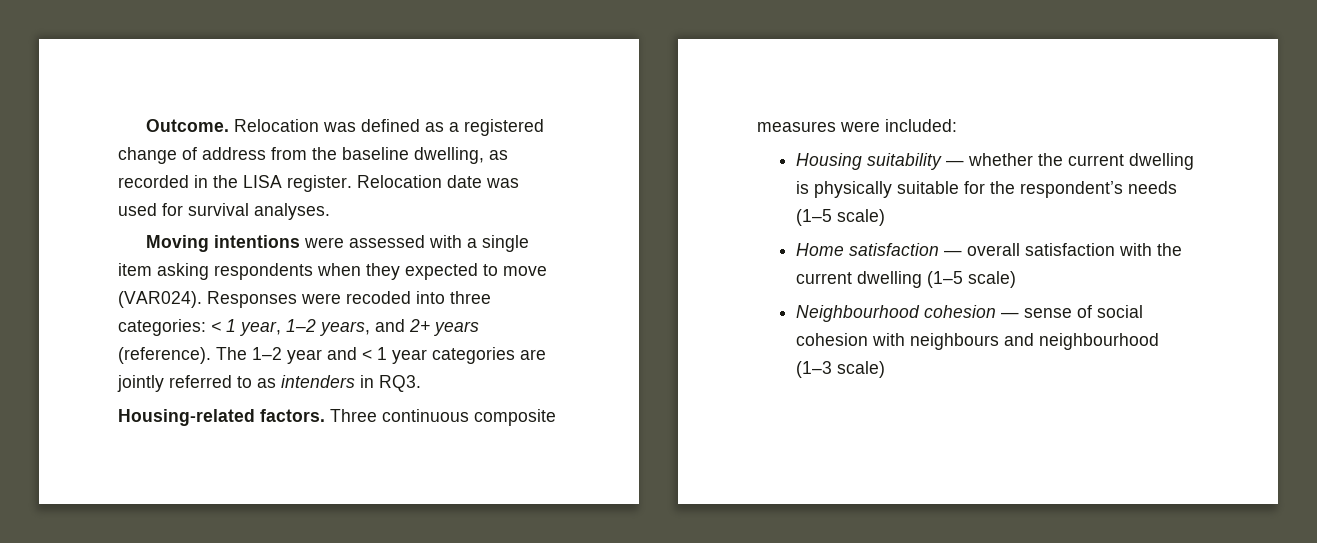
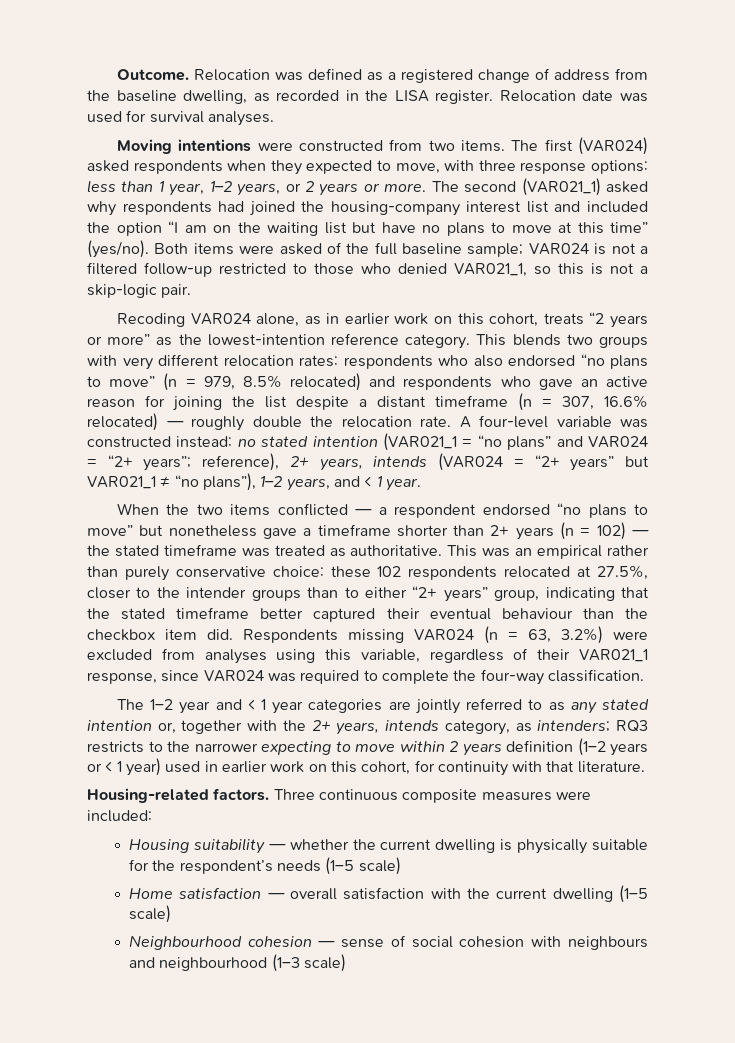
- Moving intentions were assessed with a single item asking respondents when they expected to move (VAR024). Responses were recoded into three categories: < 1 year, 1–2 years, and 2+ years (reference). The 1–2 year and < 1 year categories are jointly referred to as intenders in RQ3.
+ Moving intentions were constructed from two items. The first (VAR024) asked respondents when they expected to move, with three response options: less than 1 year, 1–2 years, or 2 years or more. The second (VAR021_1) asked why respondents had joined the housing-company interest list and included the option “I am on the waiting list but have no plans to move at this time” (yes/no). Both items were asked of the full baseline sample; VAR024 is not a filtered follow-up restricted to those who denied VAR021_1, so this is not a skip-logic pair.
+ Recoding VAR024 alone, as in earlier work on this cohort, treats “2 years or more” as the lowest-intention reference category. This blends two groups with very different relocation rates: respondents who also endorsed “no plans to move” (n = 979, 8.5% relocated) and respondents who gave an active reason for joining the list despite a distant timeframe (n = 307, 16.6% relocated) — roughly double the relocation rate. A four-level variable was constructed instead: no stated intention (VAR021_1 = “no plans” and VAR024 = “2+ years”; reference), 2+ years, intends (VAR024 = “2+ years” but VAR021_1 ≠ “no plans”), 1–2 years, and < 1 year.
+ When the two items conflicted — a respondent endorsed “no plans to move” but nonetheless gave a timeframe shorter than 2+ years (n = 102) — the stated timeframe was treated as authoritative. This was an empirical rather than purely conservative choice: these 102 respondents relocated at 27.5%, closer to the intender groups than to either “2+ years” group, indicating that the stated timeframe better captured their eventual behaviour than the checkbox item did. Respondents missing VAR024 (n = 63, 3.2%) were excluded from analyses using this variable, regardless of their VAR021_1 response, since VAR024 was required to complete the four-way classification.
+ The 1–2 year and < 1 year categories are jointly referred to as any stated intention or, together with the 2+ years, intends category, as intenders; RQ3 restricts to the narrower expecting to move within 2 years definition (1–2 years or < 1 year) used in earlier work on this cohort, for continuity with that literature.

